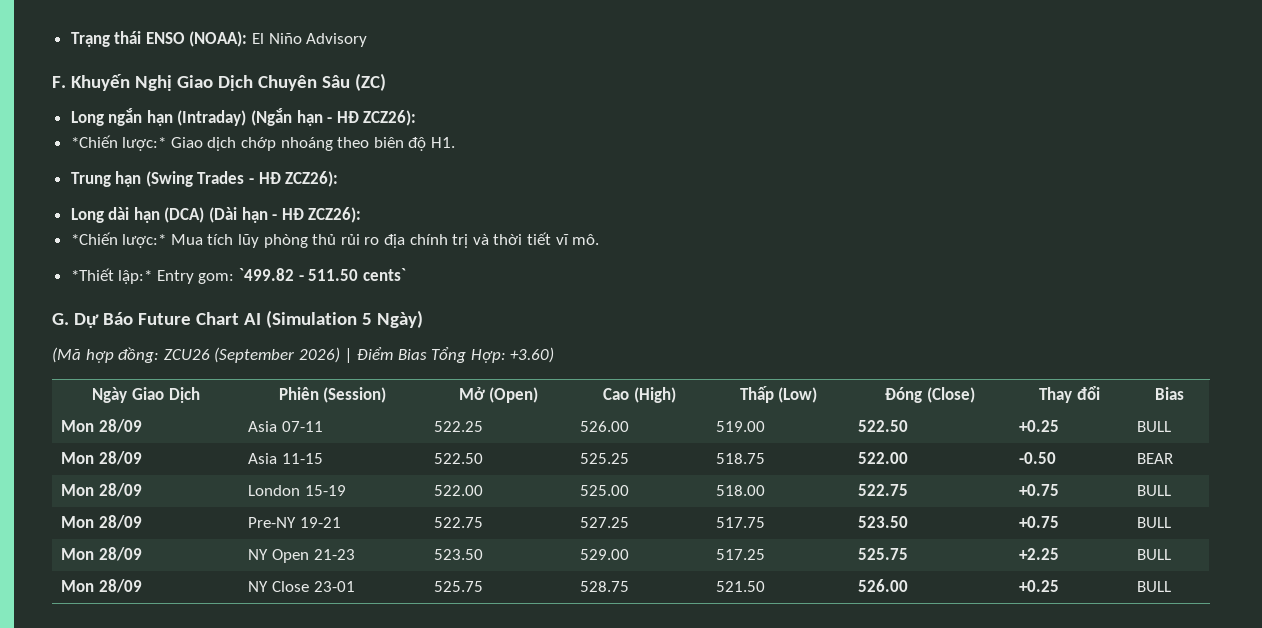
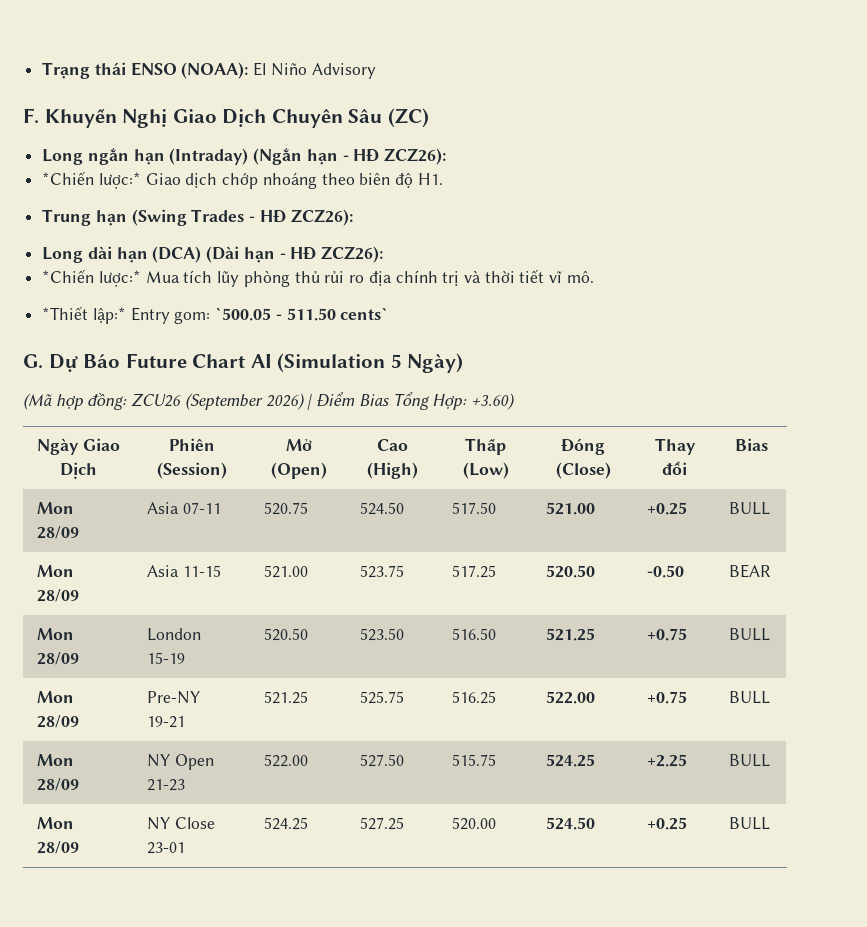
- *Thiết lập:* Entry gom: `499.82 - 511.50 cents`
+ *Thiết lập:* Entry gom: `500.05 - 511.50 cents`
- Mon 28/09 | Asia 07-11 | 522.25 | 526.00 | 519.00 | 522.50 | +0.25 | BULL
+ Mon 28/09 | Asia 07-11 | 520.75 | 524.50 | 517.50 | 521.00 | +0.25 | BULL
- Mon 28/09 | Asia 11-15 | 522.50 | 525.25 | 518.75 | 522.00 | -0.50 | BEAR
+ Mon 28/09 | Asia 11-15 | 521.00 | 523.75 | 517.25 | 520.50 | -0.50 | BEAR
- Mon 28/09 | London 15-19 | 522.00 | 525.00 | 518.00 | 522.75 | +0.75 | BULL
+ Mon 28/09 | London 15-19 | 520.50 | 523.50 | 516.50 | 521.25 | +0.75 | BULL
- Mon 28/09 | Pre-NY 19-21 | 522.75 | 527.25 | 517.75 | 523.50 | +0.75 | BULL
+ Mon 28/09 | Pre-NY 19-21 | 521.25 | 525.75 | 516.25 | 522.00 | +0.75 | BULL
- Mon 28/09 | NY Open 21-23 | 523.50 | 529.00 | 517.25 | 525.75 | +2.25 | BULL
+ Mon 28/09 | NY Open 21-23 | 522.00 | 527.50 | 515.75 | 524.25 | +2.25 | BULL
- Mon 28/09 | NY Close 23-01 | 525.75 | 528.75 | 521.50 | 526.00 | +0.25 | BULL
+ Mon 28/09 | NY Close 23-01 | 524.25 | 527.25 | 520.00 | 524.50 | +0.25 | BULL

